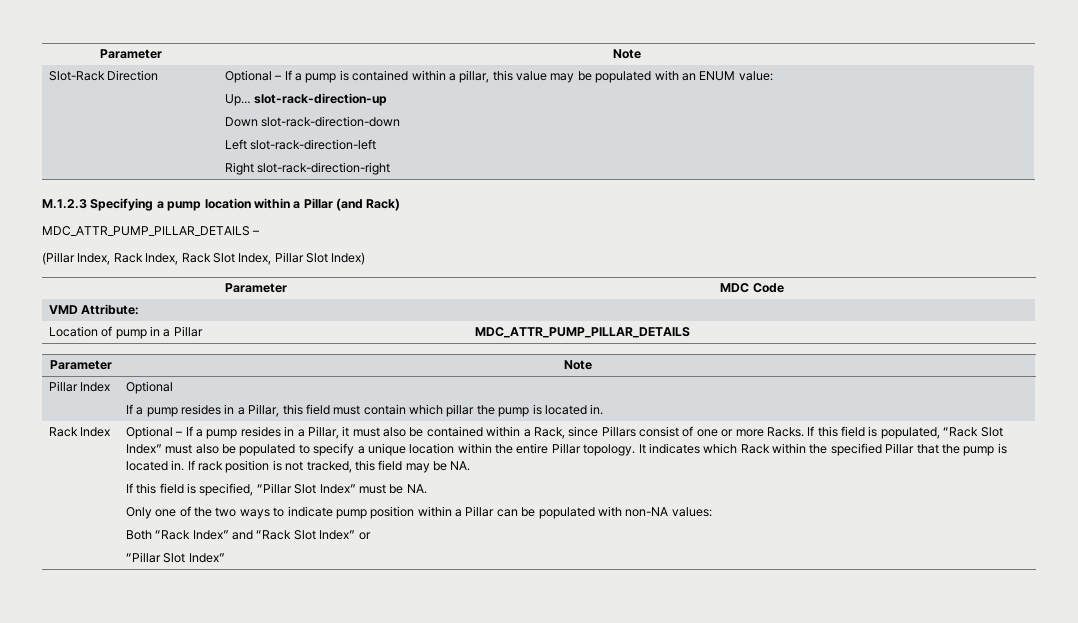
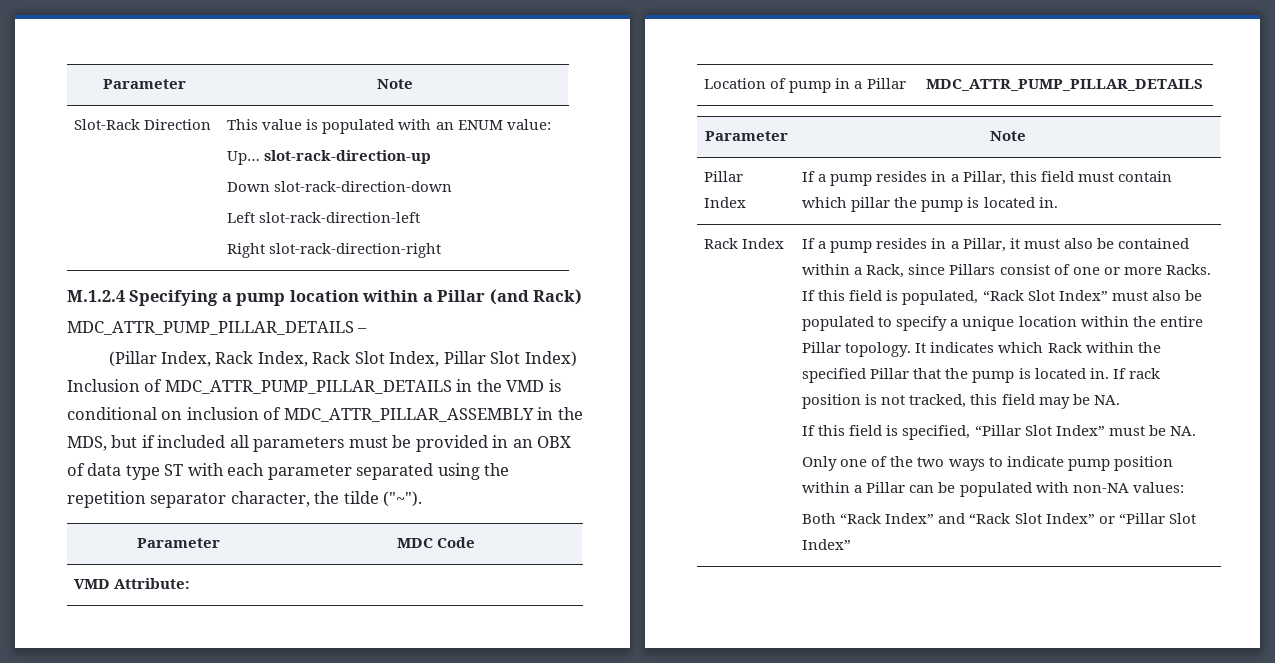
- Slot-Rack Direction | Optional – If a pump is contained within a pillar, this value may be populated with an ENUM value:
+ Slot-Rack Direction | This value is populated with an ENUM value:
- M.1.2.3 Specifying a pump location within a Pillar (and Rack)
+ M.1.2.4 Specifying a pump location within a Pillar (and Rack)
- (Pillar Index, Rack Index, Rack Slot Index, Pillar Slot Index)
+ (Pillar Index, Rack Index, Rack Slot Index, Pillar Slot Index) Inclusion of MDC_ATTR_PUMP_PILLAR_DETAILS in the VMD is conditional on inclusion of MDC_ATTR_PILLAR_ASSEMBLY in the MDS, but if included all parameters must be provided in an OBX of data type ST with each parameter separated using the repetition separator character, the tilde ("~").
- Pillar Index | Optional
- If a pump resides in a Pillar, this field must contain which pillar the pump is located in.
+ Pillar Index | If a pump resides in a Pillar, this field must contain which pillar the pump is located in.
- Optional – If a pump resides in a Pillar, it must also be contained within a Rack, since Pillars consist of one or more Racks.
+ If a pump resides in a Pillar, it must also be contained within a Rack, since Pillars consist of one or more Racks.
- Both “Rack Index” and “Rack Slot Index” or
- “Pillar Slot Index”
+ Both “Rack Index” and “Rack Slot Index” or “Pillar Slot Index”

